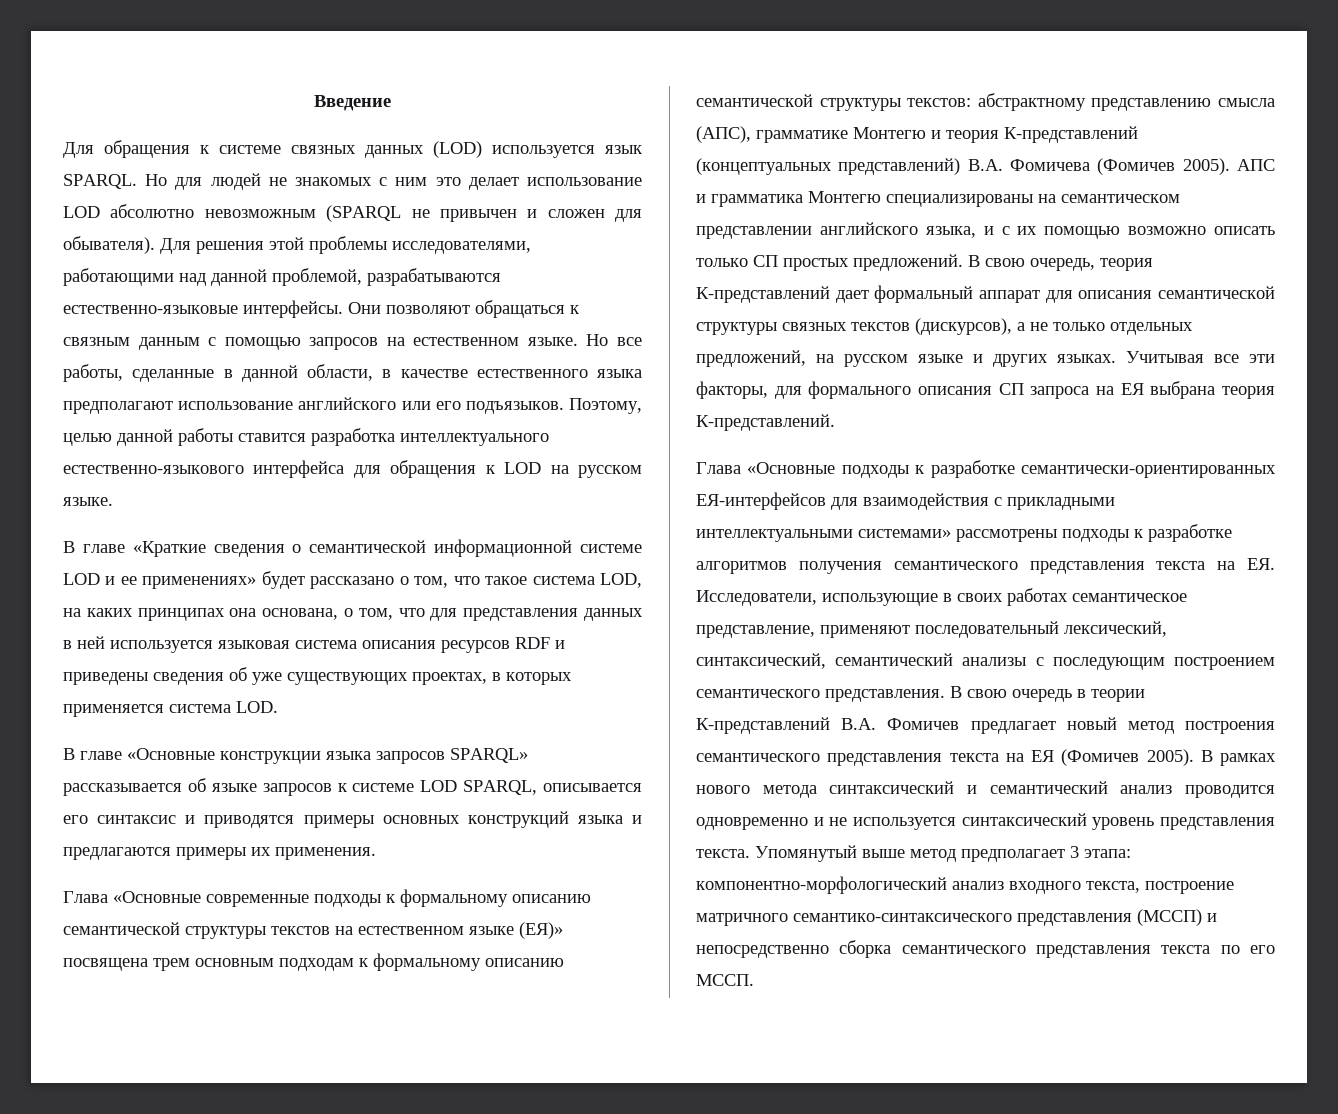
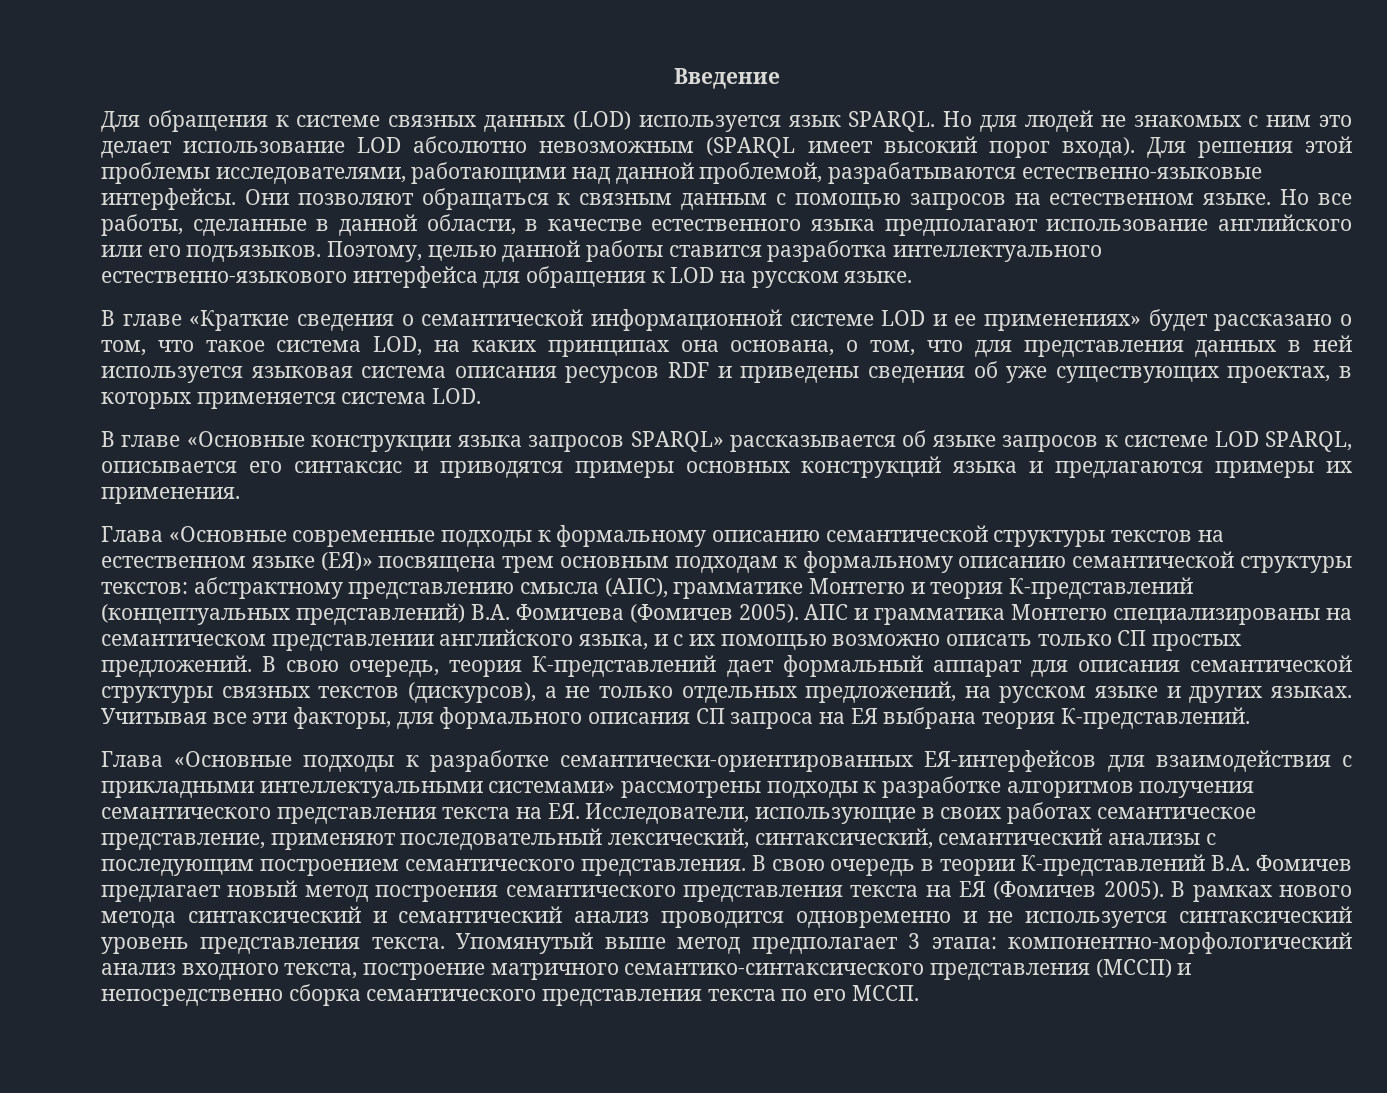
- Но для людей не знакомых с ним это делает использование LOD абсолютно невозможным (SPARQL не привычен и сложен для обывателя).
+ Но для людей не знакомых с ним это делает использование LOD абсолютно невозможным (SPARQL имеет высокий порог входа).

